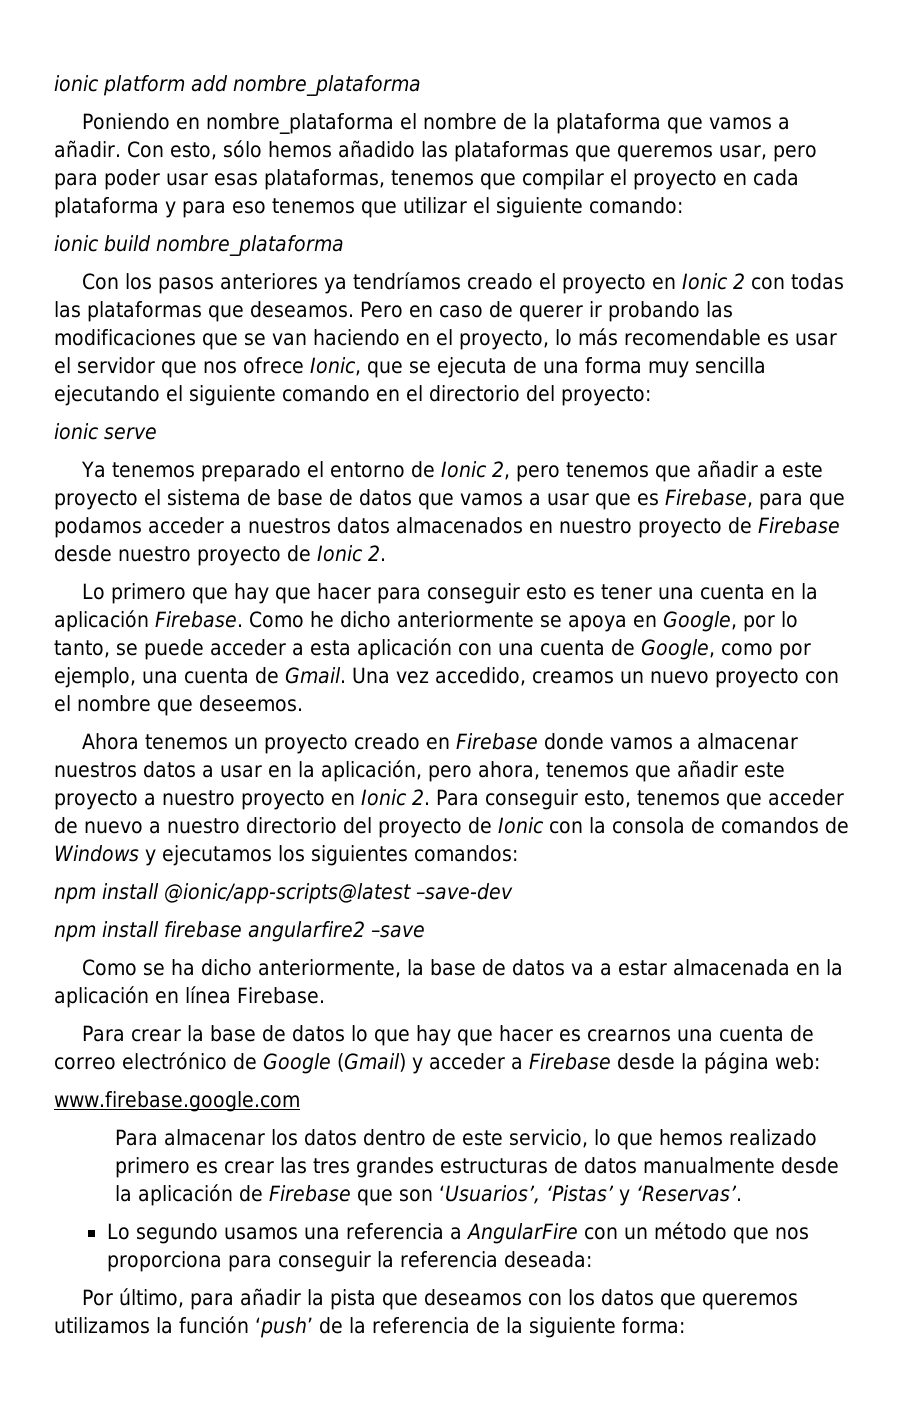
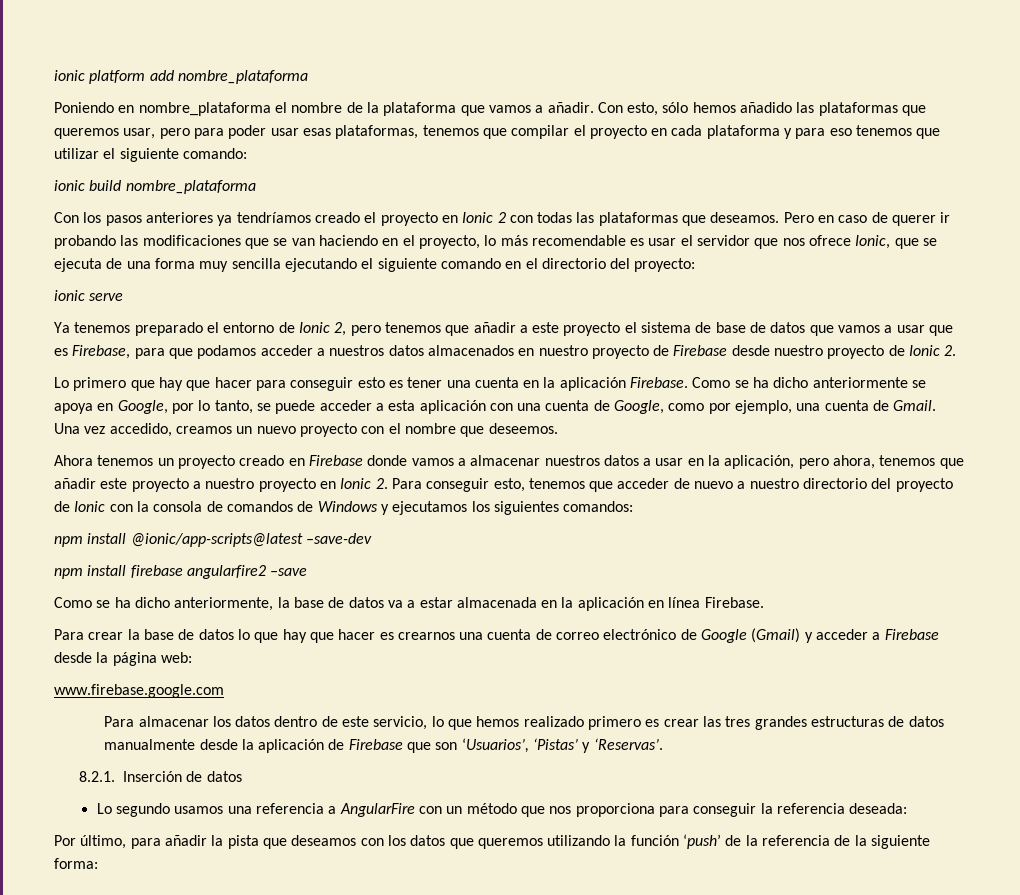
- Como he dicho anteriormente se apoya en Google, por lo tanto, se puede acceder a esta aplicación con una cuenta de Google, como por ejemplo, una cuenta de Gmail.
+ Como se ha dicho anteriormente se apoya en Google, por lo tanto, se puede acceder a esta aplicación con una cuenta de Google, como por ejemplo, una cuenta de Gmail.
+ 8.2.1. Inserción de datos
- Por último, para añadir la pista que deseamos con los datos que queremos utilizamos la función ‘push’ de la referencia de la siguiente forma:
+ Por último, para añadir la pista que deseamos con los datos que queremos utilizando la función ‘push’ de la referencia de la siguiente forma:

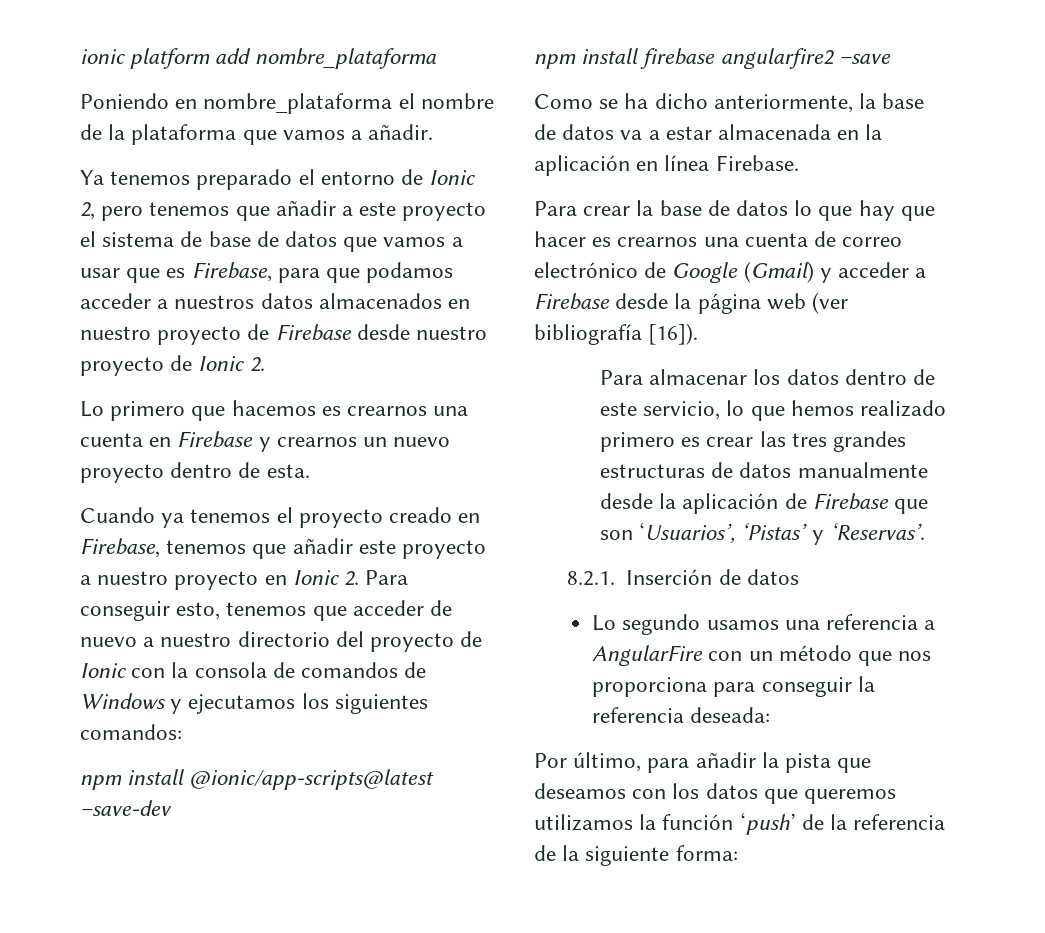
- Con esto, sólo hemos añadido las plataformas que queremos usar, pero para poder usar esas plataformas, tenemos que compilar el proyecto en cada plataforma y para eso tenemos que utilizar el siguiente comando:
- ionic build nombre_plataforma
- Con los pasos anteriores ya tendríamos creado el proyecto en Ionic 2 con todas las plataformas que deseamos. Pero en caso de querer ir probando las modificaciones que se van haciendo en el proyecto, lo más recomendable es usar el servidor que nos ofrece Ionic, que se ejecuta de una forma muy sencilla ejecutando el siguiente comando en el directorio del proyecto:
- ionic serve
- Lo primero que hay que hacer para conseguir esto es tener una cuenta en la aplicación Firebase. Como se ha dicho anteriormente se apoya en Google, por lo tanto, se puede acceder a esta aplicación con una cuenta de Google, como por ejemplo, una cuenta de Gmail. Una vez accedido, creamos un nuevo proyecto con el nombre que deseemos.
- Ahora tenemos un proyecto creado en Firebase donde vamos a almacenar nuestros datos a usar en la aplicación, pero ahora, tenemos que añadir este proyecto a nuestro proyecto en Ionic 2. Para conseguir esto, tenemos que acceder de nuevo a nuestro directorio del proyecto de Ionic con la consola de comandos de Windows y ejecutamos los siguientes comandos:
+ Lo primero que hacemos es crearnos una cuenta en Firebase y crearnos un nuevo proyecto dentro de esta.
+ Cuando ya tenemos el proyecto creado en Firebase, tenemos que añadir este proyecto a nuestro proyecto en Ionic 2. Para conseguir esto, tenemos que acceder de nuevo a nuestro directorio del proyecto de Ionic con la consola de comandos de Windows y ejecutamos los siguientes comandos:
- Para crear la base de datos lo que hay que hacer es crearnos una cuenta de correo electrónico de Google (Gmail) y acceder a Firebase desde la página web:
- www.firebase.google.com
+ Para crear la base de datos lo que hay que hacer es crearnos una cuenta de correo electrónico de Google (Gmail) y acceder a Firebase desde la página web (ver bibliografía [16]).
- Por último, para añadir la pista que deseamos con los datos que queremos utilizando la función ‘push’ de la referencia de la siguiente forma:
+ Por último, para añadir la pista que deseamos con los datos que queremos utilizamos la función ‘push’ de la referencia de la siguiente forma:

